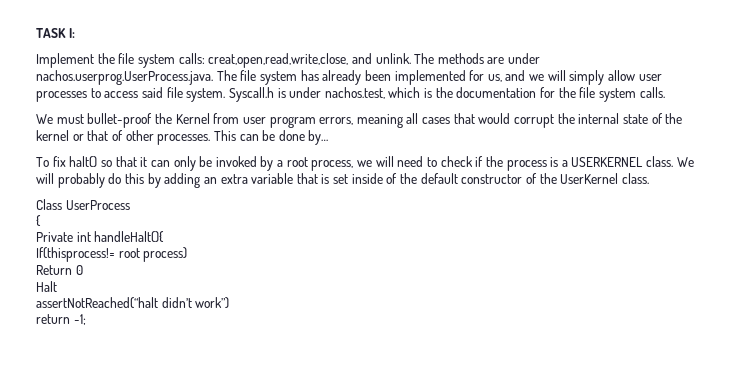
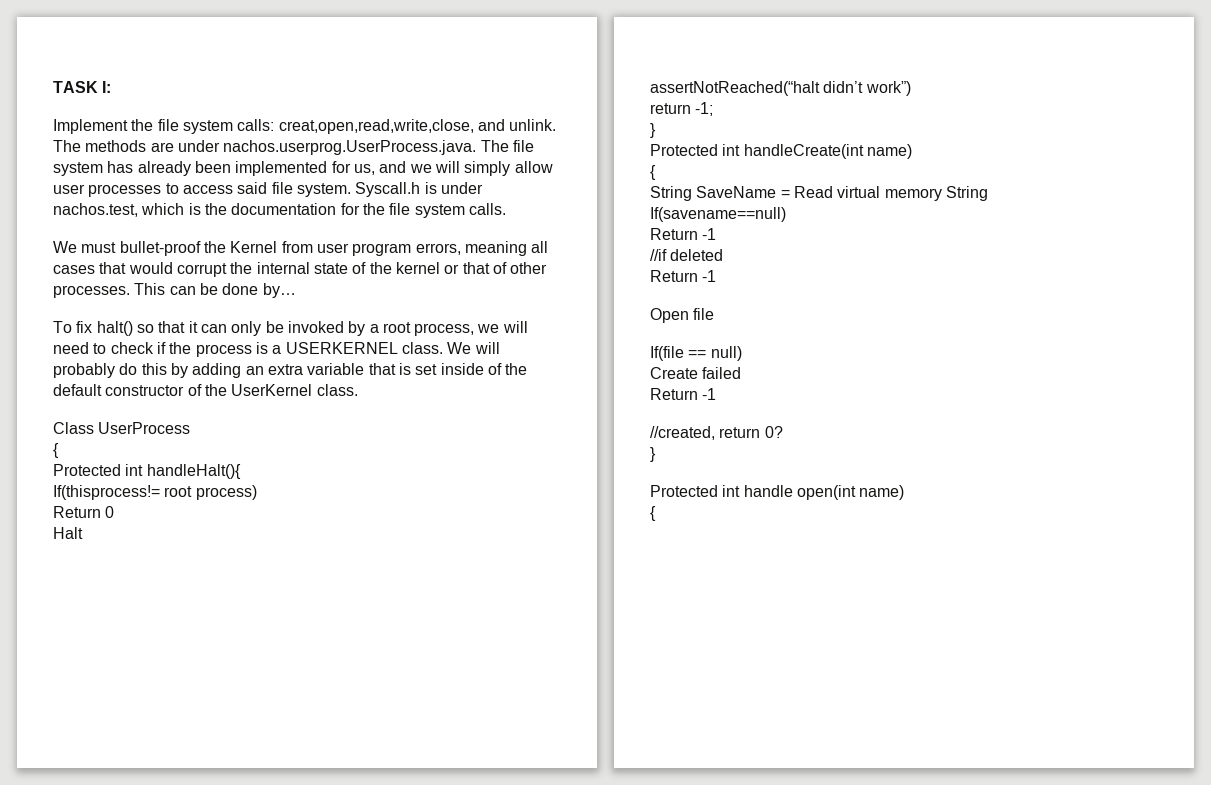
- Private int handleHalt(){
+ Protected int handleHalt(){
  return -1;
+ }
+ Protected int handleCreate(int name)
+ {
+ String SaveName = Read virtual memory String
+ If(savename==null)
+ Return -1
+ //if deleted
+ Return -1
+ Open file
+ If(file == null)
+ Create failed
+ Return -1
+ //created, return 0?
+ }
+ Protected int handle open(int name)
+ {

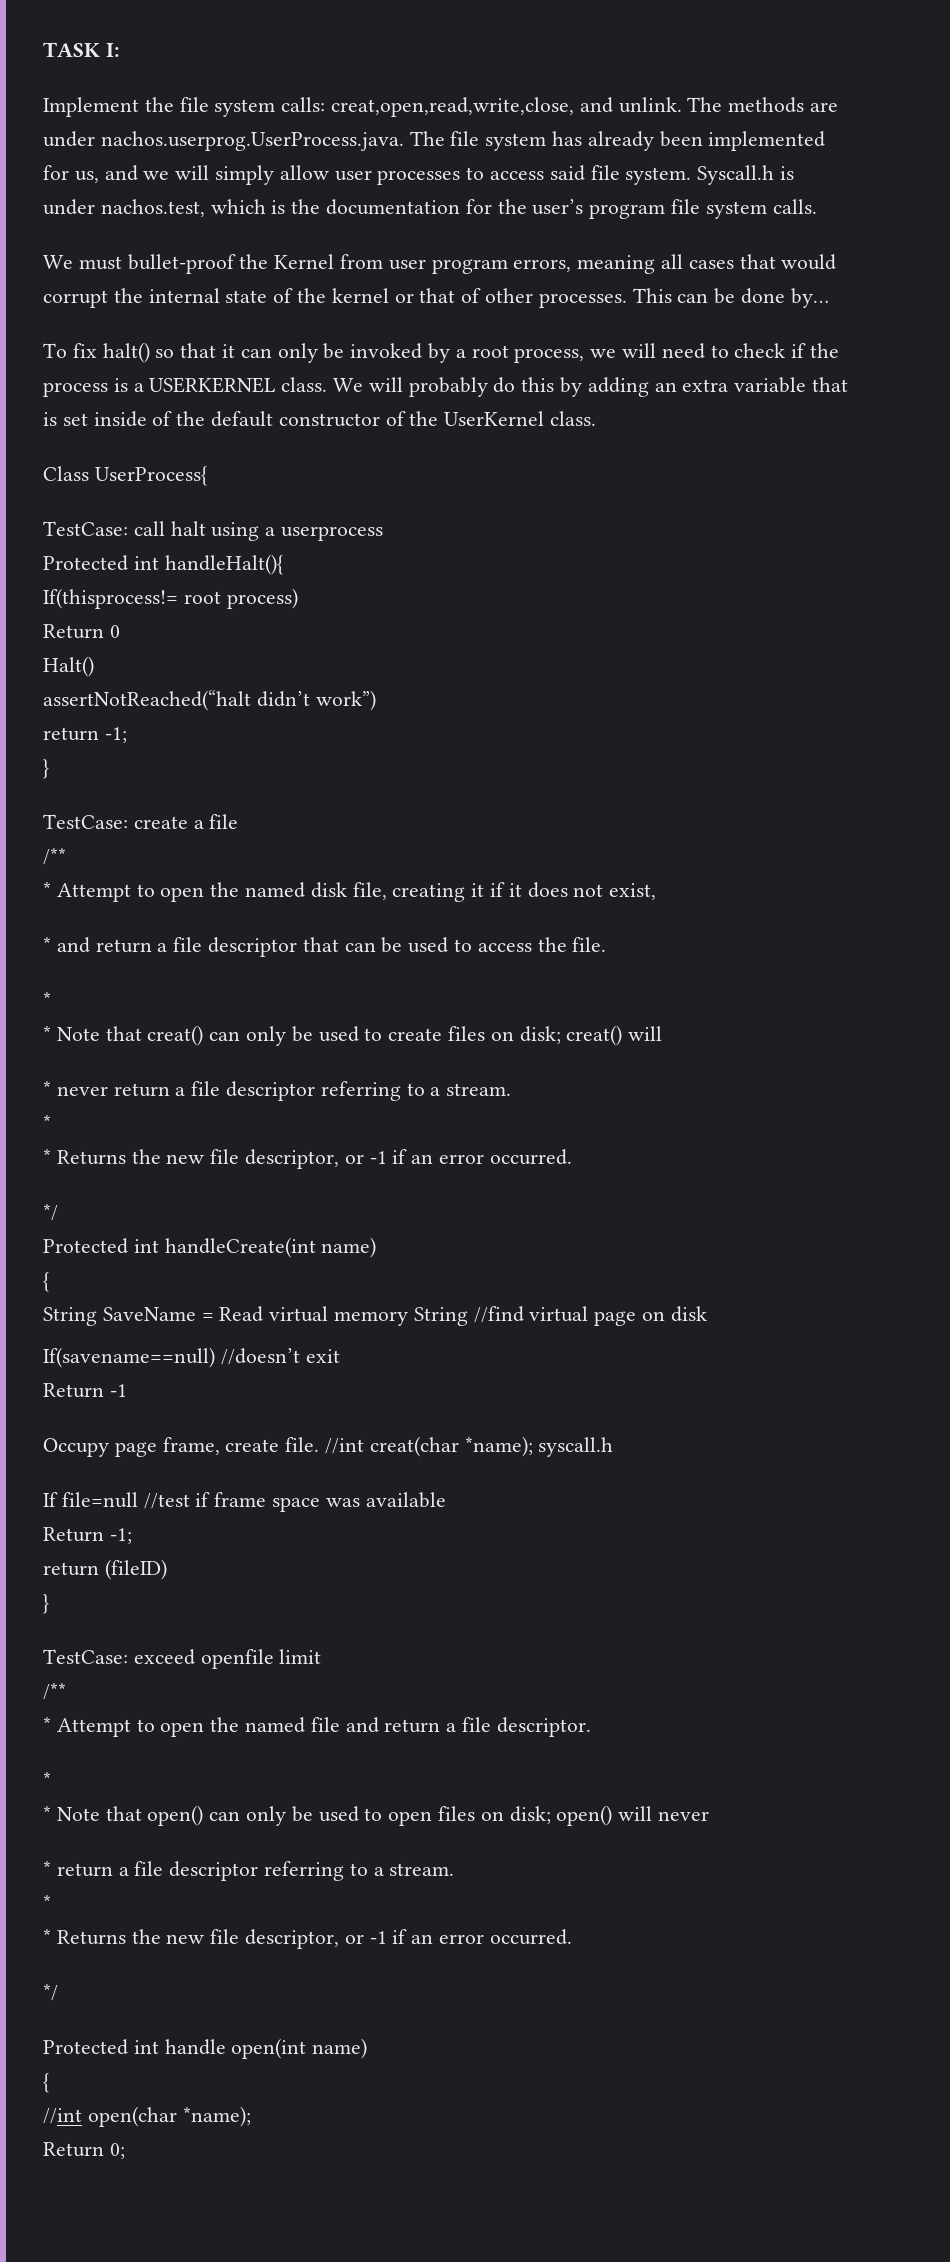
- Syscall.h is under nachos.test, which is the documentation for the file system calls.
+ Syscall.h is under nachos.test, which is the documentation for the user’s program file system calls.
- Class UserProcess
- {
+ Class UserProcess{
+ TestCase: call halt using a userprocess
- Halt
+ Halt()
+ TestCase: create a file
+ /**
+ * Attempt to open the named disk file, creating it if it does not exist,
+ * and return a file descriptor that can be used to access the file.
+ *
+ * Note that creat() can only be used to create files on disk; creat() will
+ * never return a file descriptor referring to a stream.
+ *
+ * Returns the new file descriptor, or -1 if an error occurred.
+ */
- String SaveName = Read virtual memory String
+ String SaveName = Read virtual memory String //find virtual page on disk
- If(savename==null)
+ If(savename==null) //doesn’t exit
  Return -1
- //if deleted
- Return -1
- Open file
- If(file == null)
- Create failed
- Return -1
- //created, return 0?
+ Occupy page frame, create file. //int creat(char *name); syscall.h
+ If file=null //test if frame space was available
+ Return -1;
+ return (fileID)
  }
+ TestCase: exceed openfile limit
+ /**
+ * Attempt to open the named file and return a file descriptor.
+ *
+ * Note that open() can only be used to open files on disk; open() will never
+ * return a file descriptor referring to a stream.
+ *
+ * Returns the new file descriptor, or -1 if an error occurred.
+ */
+ //int open(char *name);
+ Return 0;

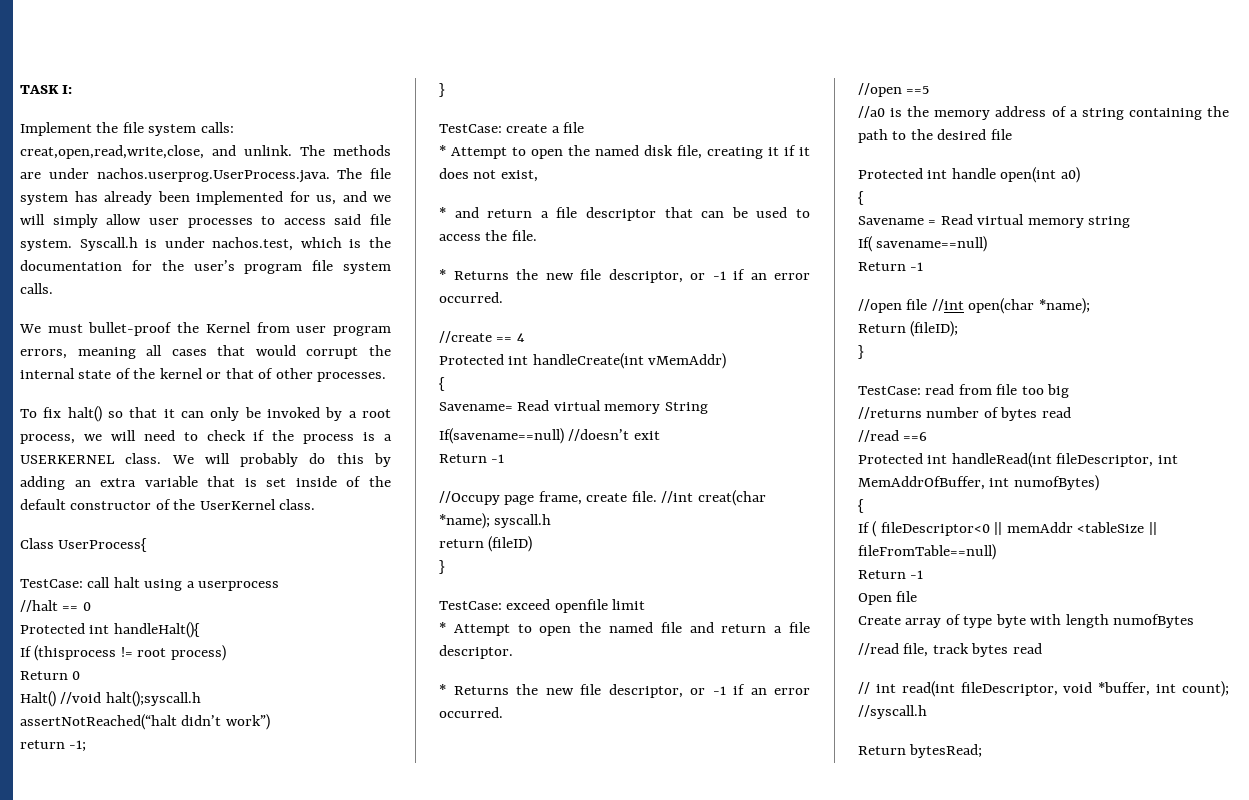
- This can be done by…
+ //halt == 0
- If(thisprocess!= root process)
+ If (thisprocess != root process)
- Halt()
+ Halt() //void halt();syscall.h
  TestCase: create a file
- /**
  * and return a file descriptor that can be used to access the file.
- *
- * Note that creat() can only be used to create files on disk; creat() will
- * never return a file descriptor referring to a stream.
- *
  * Returns the new file descriptor, or -1 if an error occurred.
- */
+ //create == 4
- Protected int handleCreate(int name)
+ Protected int handleCreate(int vMemAddr)
  {
- String SaveName = Read virtual memory String //find virtual page on disk
+ Savename= Read virtual memory String
- Occupy page frame, create file.
+ //Occupy page frame, create file.
- If file=null //test if frame space was available
- Return -1;
  TestCase: exceed openfile limit
- /**
  * Attempt to open the named file and return a file descriptor.
- *
- * Note that open() can only be used to open files on disk; open() will never
- * return a file descriptor referring to a stream.
- *
  * Returns the new file descriptor, or -1 if an error occurred.
- */
+ //open ==5
+ //a0 is the memory address of a string containing the path to the desired file
- Protected int handle open(int name)
+ Protected int handle open(int a0)
  {
- //int open(char *name);
- Return 0;
+ Savename = Read virtual memory string
+ If( savename==null)
+ Return -1
+ //open file //int open(char *name);
+ Return (fileID);
+ }
+ TestCase: read from file too big
+ //returns number of bytes read
+ //read ==6
+ Protected int handleRead(int fileDescriptor, int MemAddrOfBuffer, int numofBytes)
+ {
+ If ( fileDescriptor<0 || memAddr <tableSize || fileFromTable==null)
+ Return -1
+ Open file
+ Create array of type byte with length numofBytes
+ //read file, track bytes read
+ // int read(int fileDescriptor, void *buffer, int count); //syscall.h
+ Return bytesRead;

